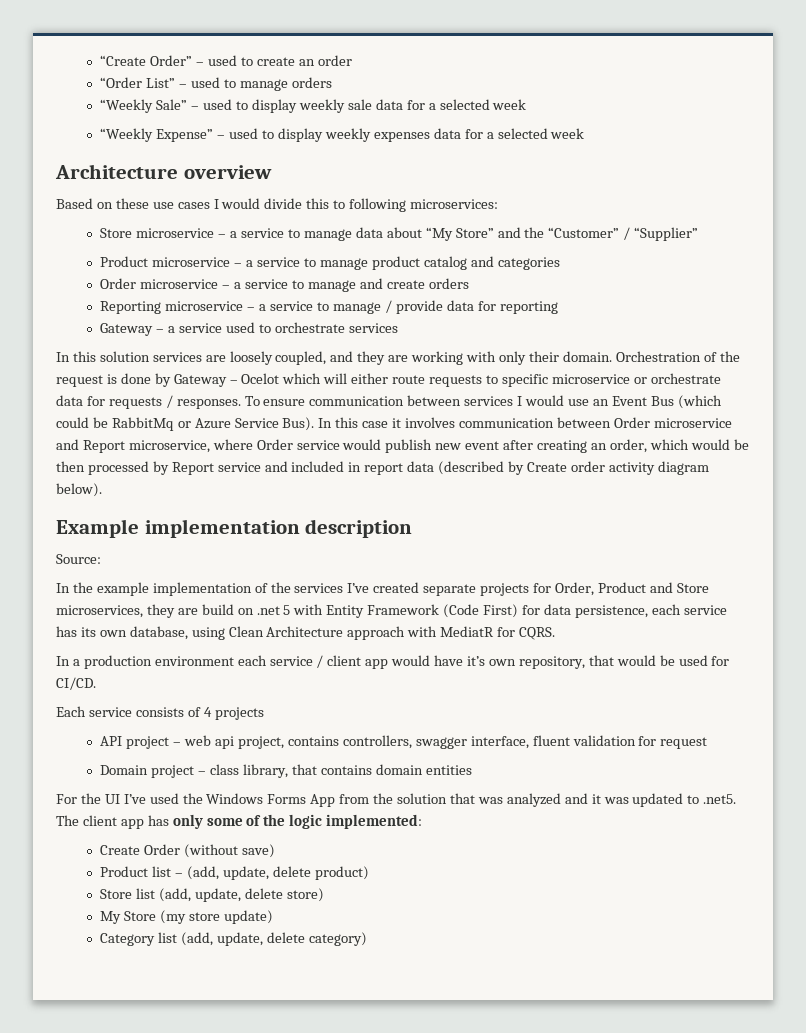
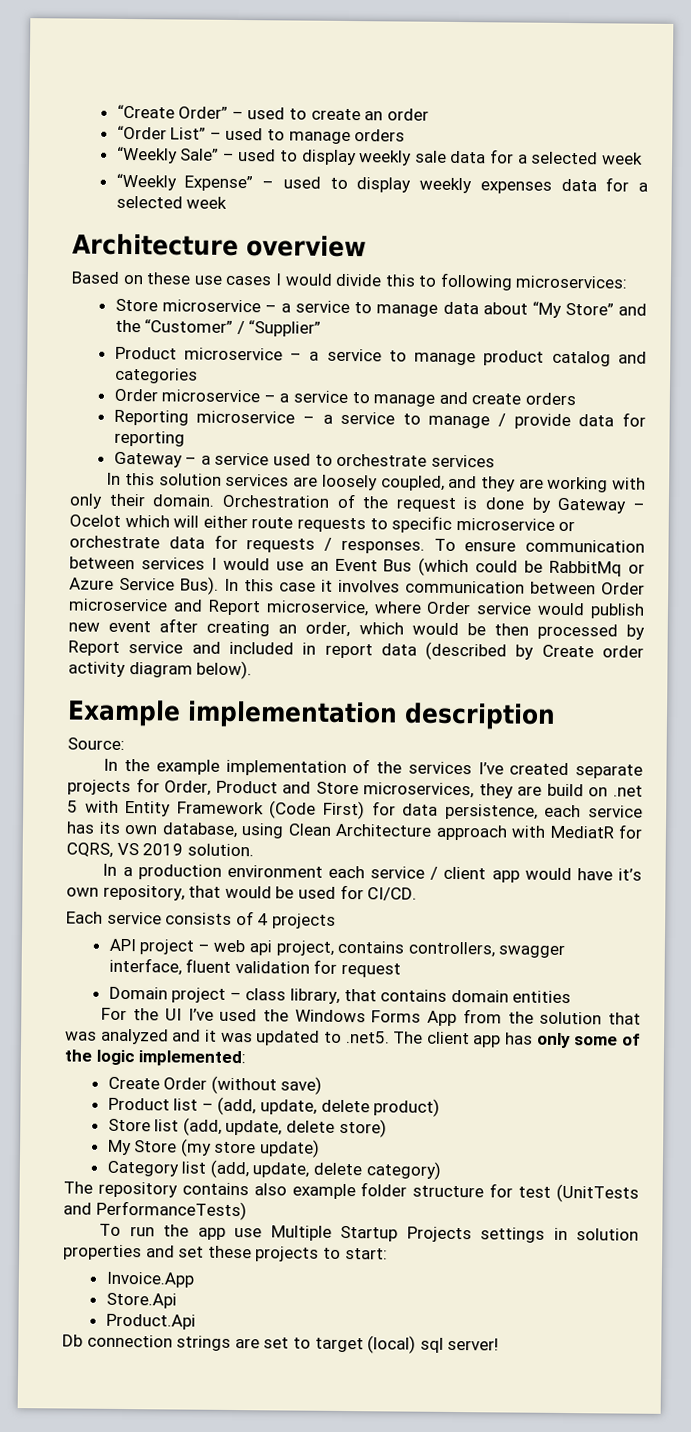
- In the example implementation of the services I’ve created separate projects for Order, Product and Store microservices, they are build on .net 5 with Entity Framework (Code First) for data persistence, each service has its own database, using Clean Architecture approach with MediatR for CQRS.
+ In the example implementation of the services I’ve created separate projects for Order, Product and Store microservices, they are build on .net 5 with Entity Framework (Code First) for data persistence, each service has its own database, using Clean Architecture approach with MediatR for CQRS, VS 2019 solution.
+ The repository contains also example folder structure for test (UnitTests and PerformanceTests)
+ To run the app use Multiple Startup Projects settings in solution properties and set these projects to start:
+ Invoice.App
+ Store.Api
+ Product.Api
+ Db connection strings are set to target (local) sql server!

